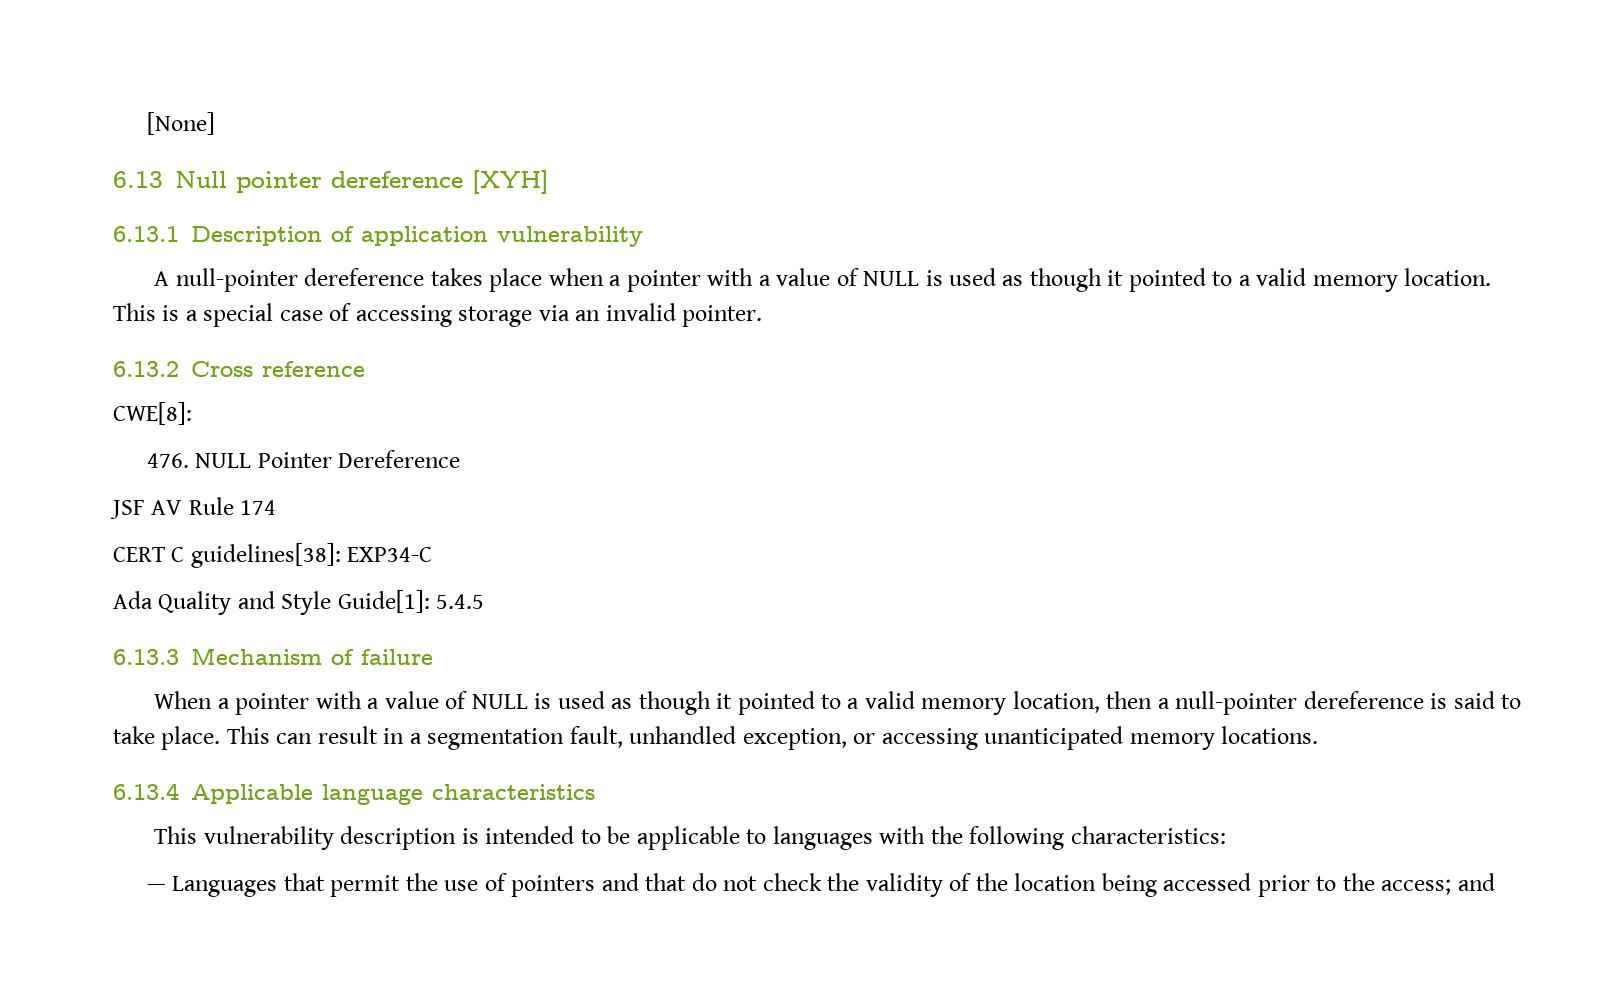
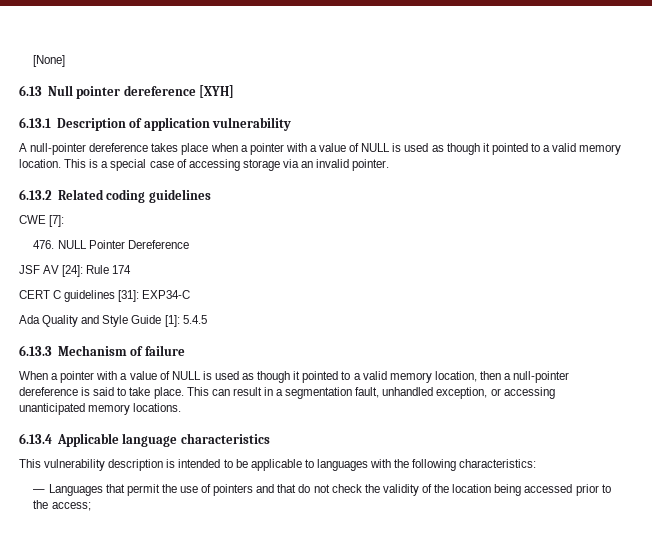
- 6.13.2 Cross reference
- CWE[8]:
+ 6.13.2 Related coding guidelines
+ CWE [7]:
- JSF AV Rule 174
+ JSF AV [24]: Rule 174
- CERT C guidelines[38]: EXP34-C
+ CERT C guidelines [31]: EXP34-C
- Ada Quality and Style Guide[1]: 5.4.5
+ Ada Quality and Style Guide [1]: 5.4.5
- — Languages that permit the use of pointers and that do not check the validity of the location being accessed prior to the access; and
+ — Languages that permit the use of pointers and that do not check the validity of the location being accessed prior to the access;

